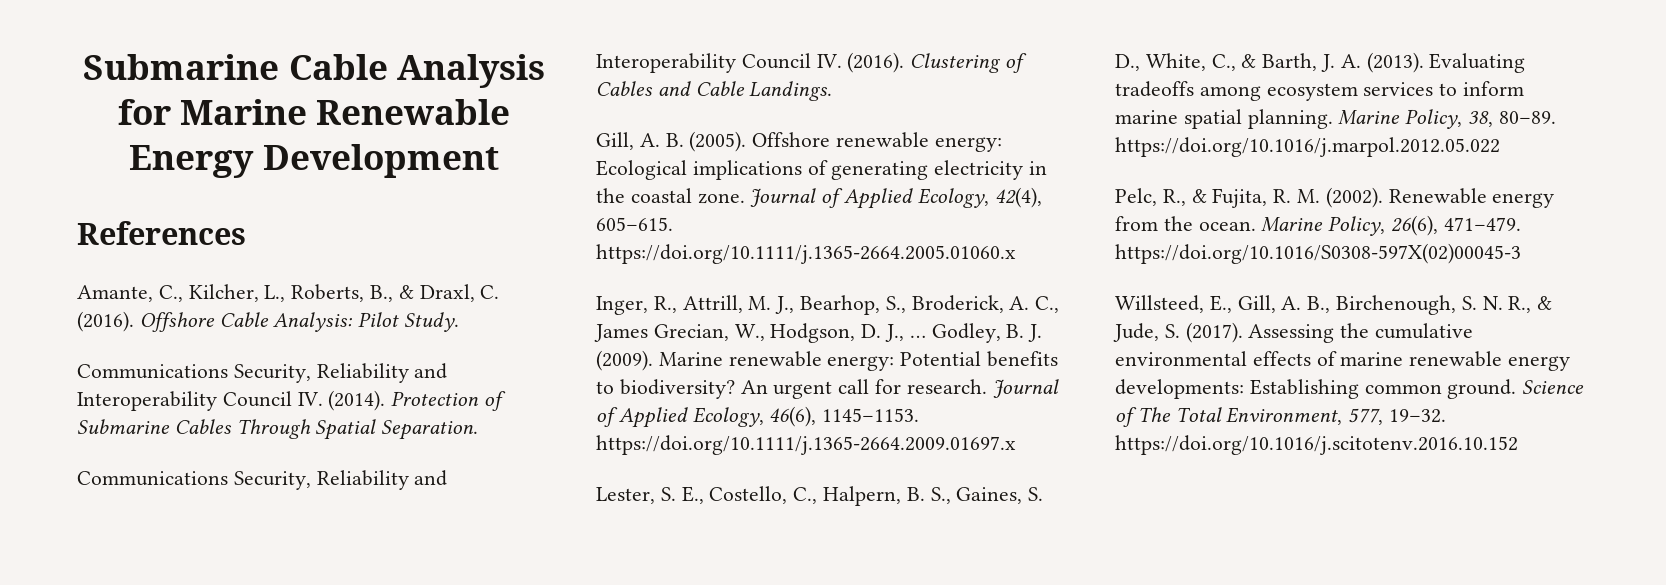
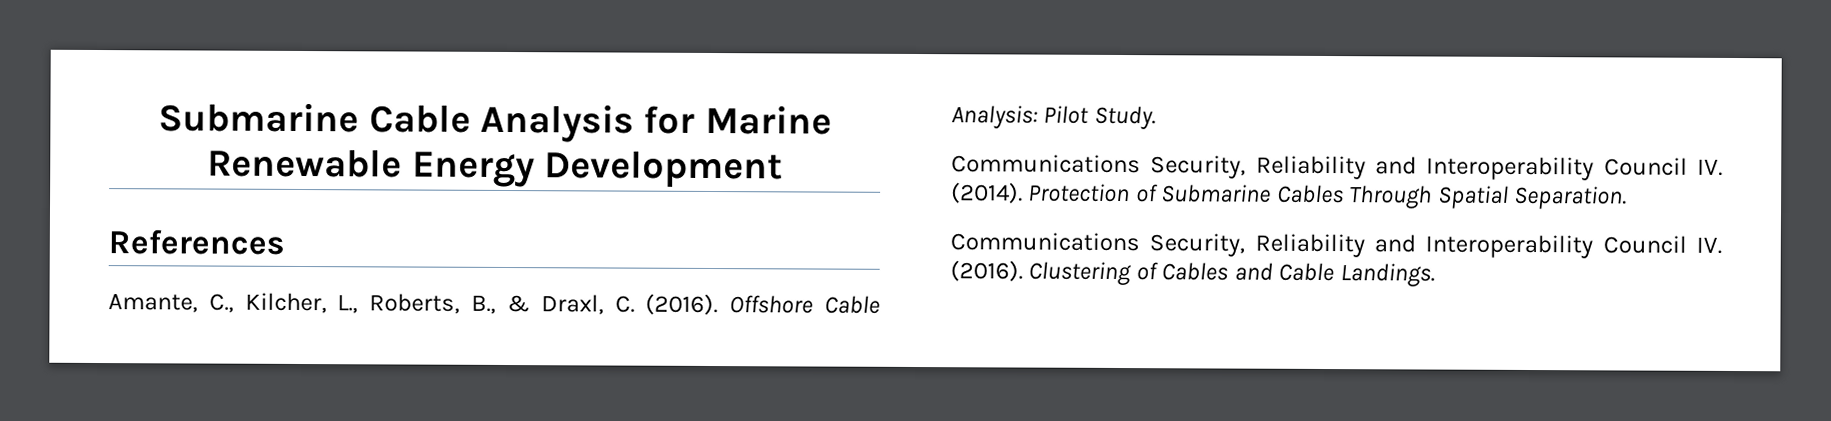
- Gill, A. B. (2005). Offshore renewable energy: Ecological implications of generating electricity in the coastal zone. Journal of Applied Ecology, 42(4), 605–615. https://doi.org/10.1111/j.1365-2664.2005.01060.x
- Inger, R., Attrill, M. J., Bearhop, S., Broderick, A. C., James Grecian, W., Hodgson, D. J., … Godley, B. J. (2009). Marine renewable energy: Potential benefits to biodiversity? An urgent call for research. Journal of Applied Ecology, 46(6), 1145–1153. https://doi.org/10.1111/j.1365-2664.2009.01697.x
- Lester, S. E., Costello, C., Halpern, B. S., Gaines, S. D., White, C., & Barth, J. A. (2013). Evaluating tradeoffs among ecosystem services to inform marine spatial planning. Marine Policy, 38, 80–89. https://doi.org/10.1016/j.marpol.2012.05.022
- Pelc, R., & Fujita, R. M. (2002). Renewable energy from the ocean. Marine Policy, 26(6), 471–479. https://doi.org/10.1016/S0308-597X(02)00045-3
- Willsteed, E., Gill, A. B., Birchenough, S. N. R., & Jude, S. (2017). Assessing the cumulative environmental effects of marine renewable energy developments: Establishing common ground. Science of The Total Environment, 577, 19–32. https://doi.org/10.1016/j.scitotenv.2016.10.152

